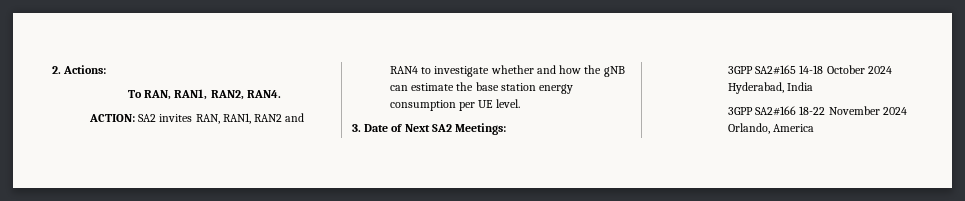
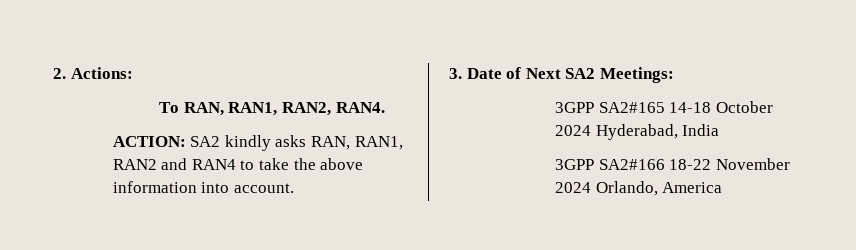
- ACTION: SA2 invites RAN, RAN1, RAN2 and RAN4 to investigate whether and how the gNB can estimate the base station energy consumption per UE level.
+ ACTION: SA2 kindly asks RAN, RAN1, RAN2 and RAN4 to take the above information into account.

